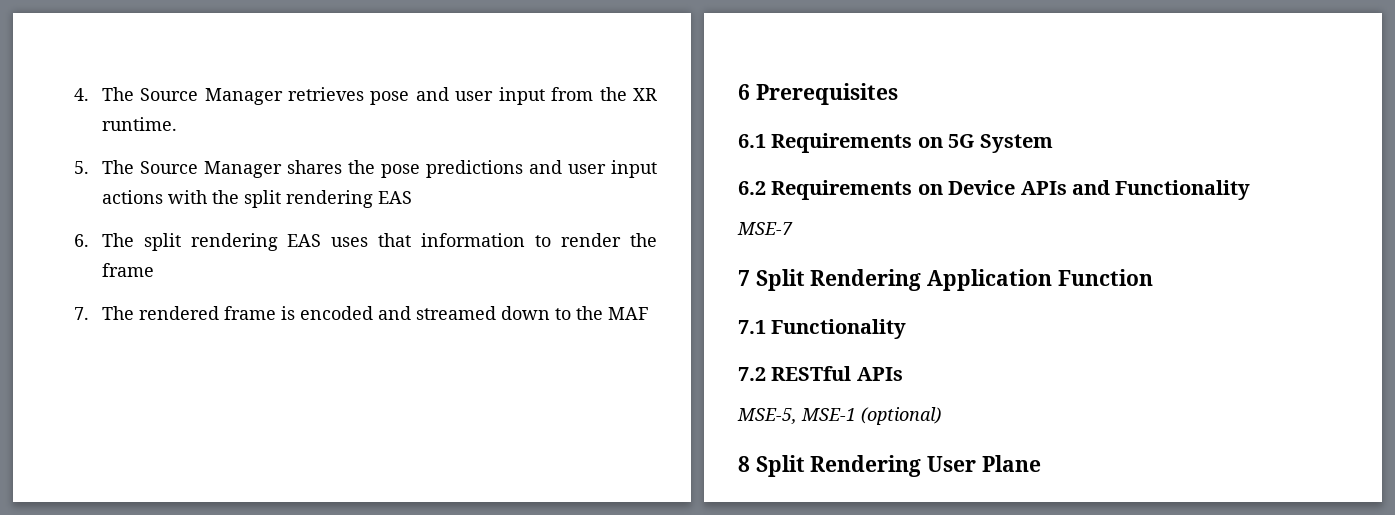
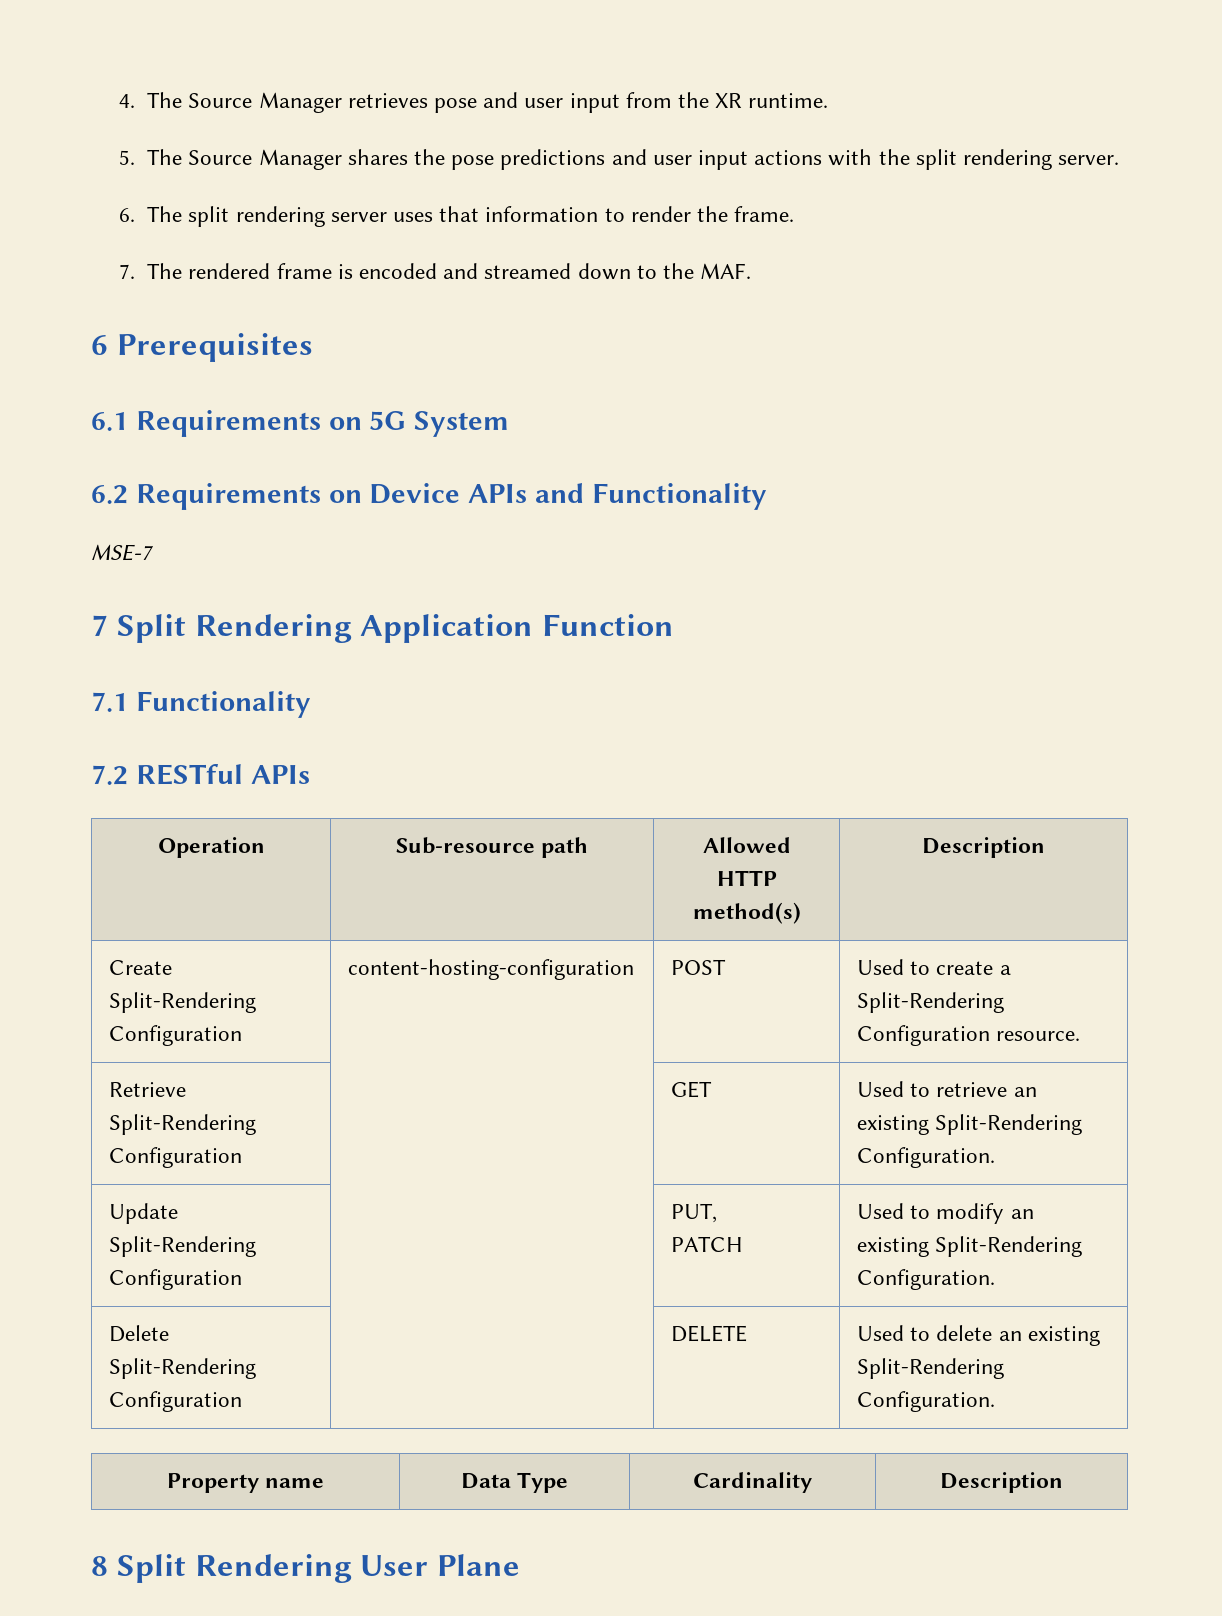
- 5. The Source Manager shares the pose predictions and user input actions with the split rendering EAS
+ 5. The Source Manager shares the pose predictions and user input actions with the split rendering server.
- 6. The split rendering EAS uses that information to render the frame
+ 6. The split rendering server uses that information to render the frame.
- 7. The rendered frame is encoded and streamed down to the MAF
+ 7. The rendered frame is encoded and streamed down to the MAF.
- MSE-5, MSE-1 (optional)
+ Operation | Sub-resource path | Allowed HTTP method(s) | Description
+ Create Split-Rendering Configuration | content-hosting-configuration | POST | Used to create a Split-Rendering Configuration resource.
+ Retrieve Split-Rendering Configuration | | GET | Used to retrieve an existing Split-Rendering Configuration.
+ Update Split-Rendering Configuration | | PUT,
+ PATCH | Used to modify an existing Split-Rendering Configuration.
+ Delete Split-Rendering Configuration | | DELETE | Used to delete an existing Split-Rendering Configuration.
+ Property name | Data Type | Cardinality | Description

